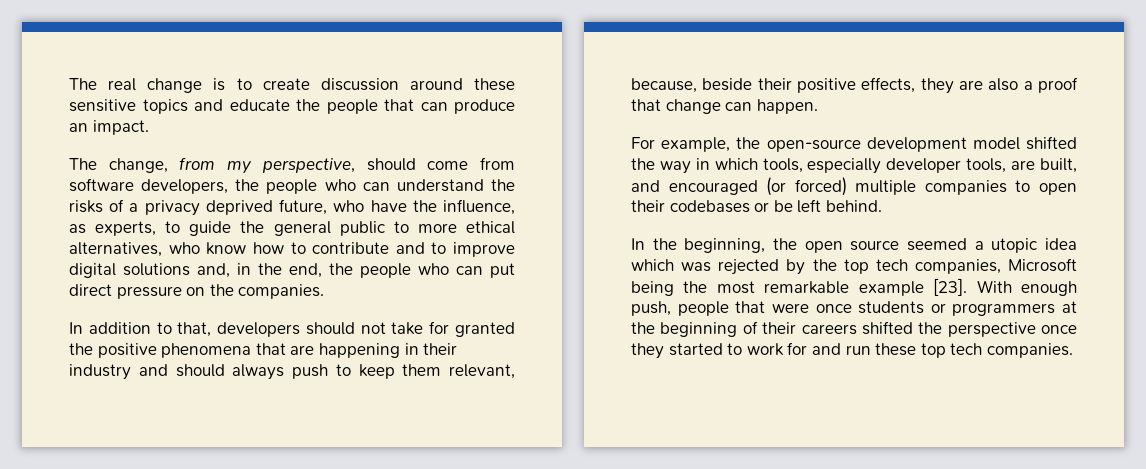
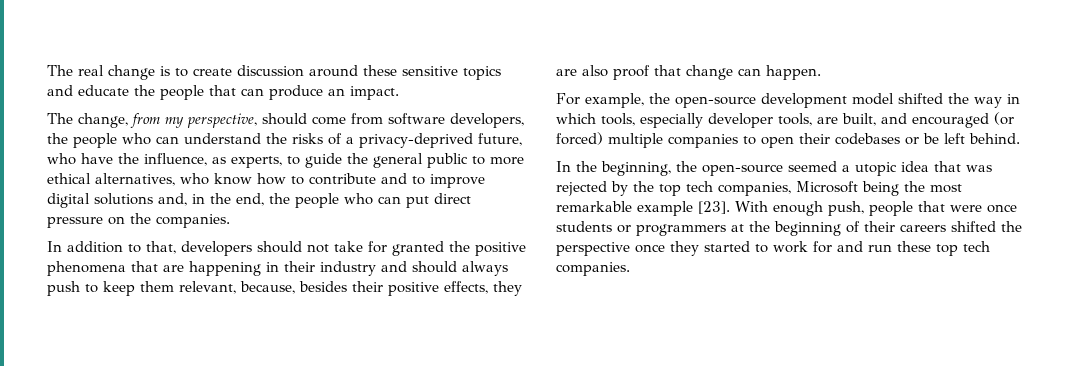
- The change, from my perspective, should come from software developers, the people who can understand the risks of a privacy deprived future, who have the influence, as experts, to guide the general public to more ethical alternatives, who know how to contribute and to improve digital solutions and, in the end, the people who can put direct pressure on the companies.
+ The change, from my perspective, should come from software developers, the people who can understand the risks of a privacy-deprived future, who have the influence, as experts, to guide the general public to more ethical alternatives, who know how to contribute and to improve digital solutions and, in the end, the people who can put direct pressure on the companies.
- In addition to that, developers should not take for granted the positive phenomena that are happening in their industry and should always push to keep them relevant, because, beside their positive effects, they are also a proof that change can happen.
+ In addition to that, developers should not take for granted the positive phenomena that are happening in their industry and should always push to keep them relevant, because, besides their positive effects, they are also proof that change can happen.
- In the beginning, the open source seemed a utopic idea which was rejected by the top tech companies, Microsoft being the most remarkable example [23].
+ In the beginning, the open-source seemed a utopic idea that was rejected by the top tech companies, Microsoft being the most remarkable example [23].

